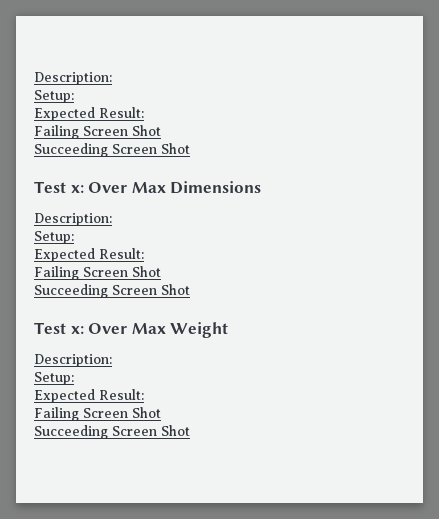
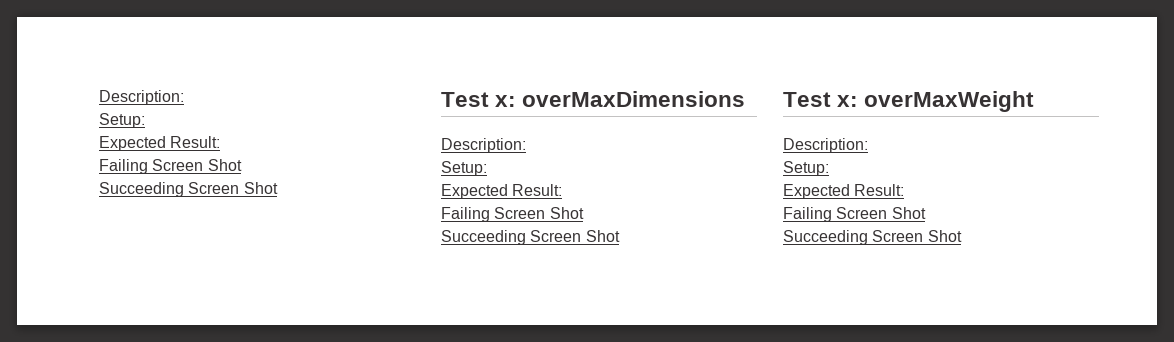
- Test x: Over Max Dimensions
+ Test x: overMaxDimensions
- Test x: Over Max Weight
+ Test x: overMaxWeight

